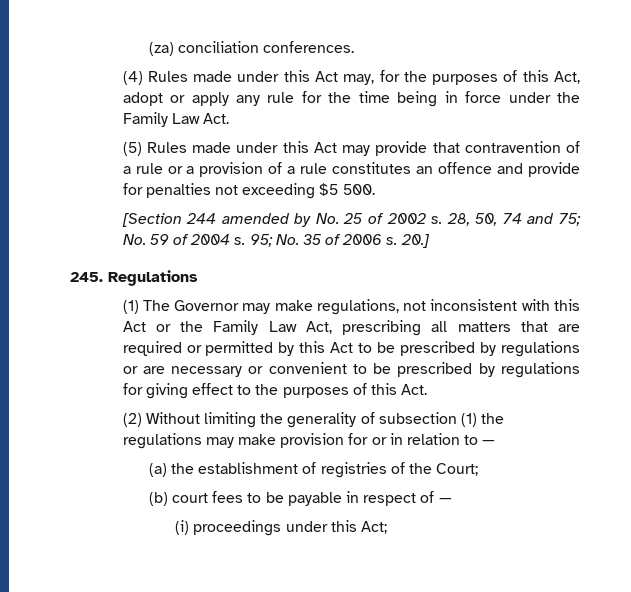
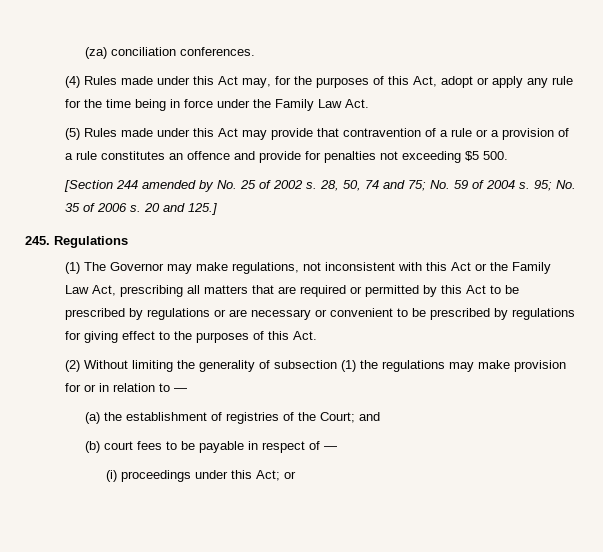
- 20.]
+ 20 and 125.]
- (a) the establishment of registries of the Court;
+ (a) the establishment of registries of the Court; and
- (i) proceedings under this Act;
+ (i) proceedings under this Act; or

